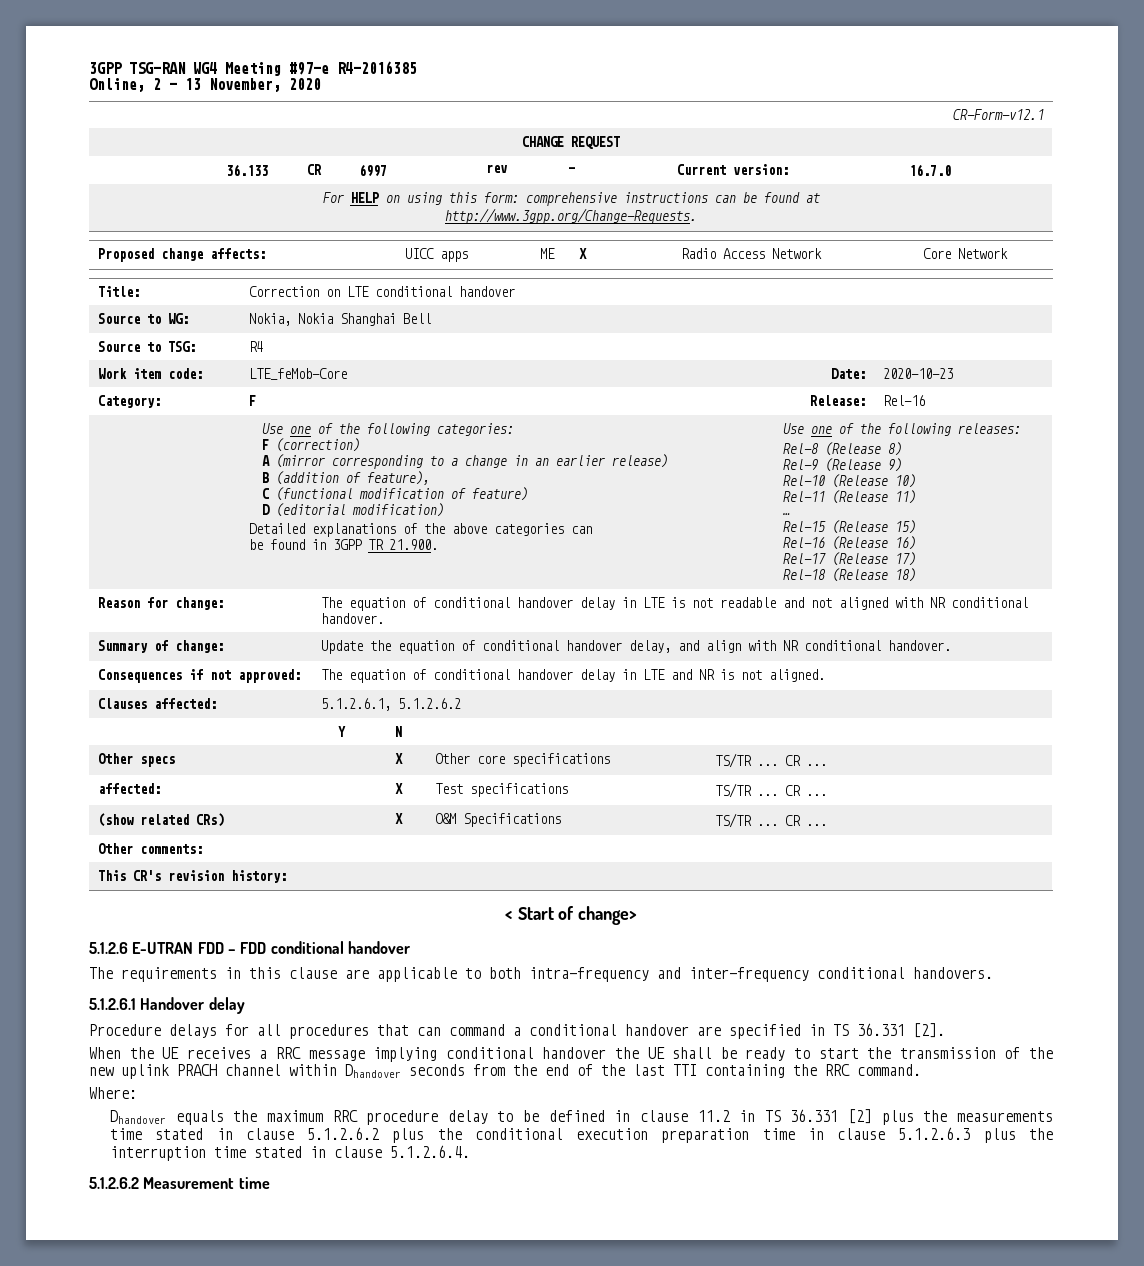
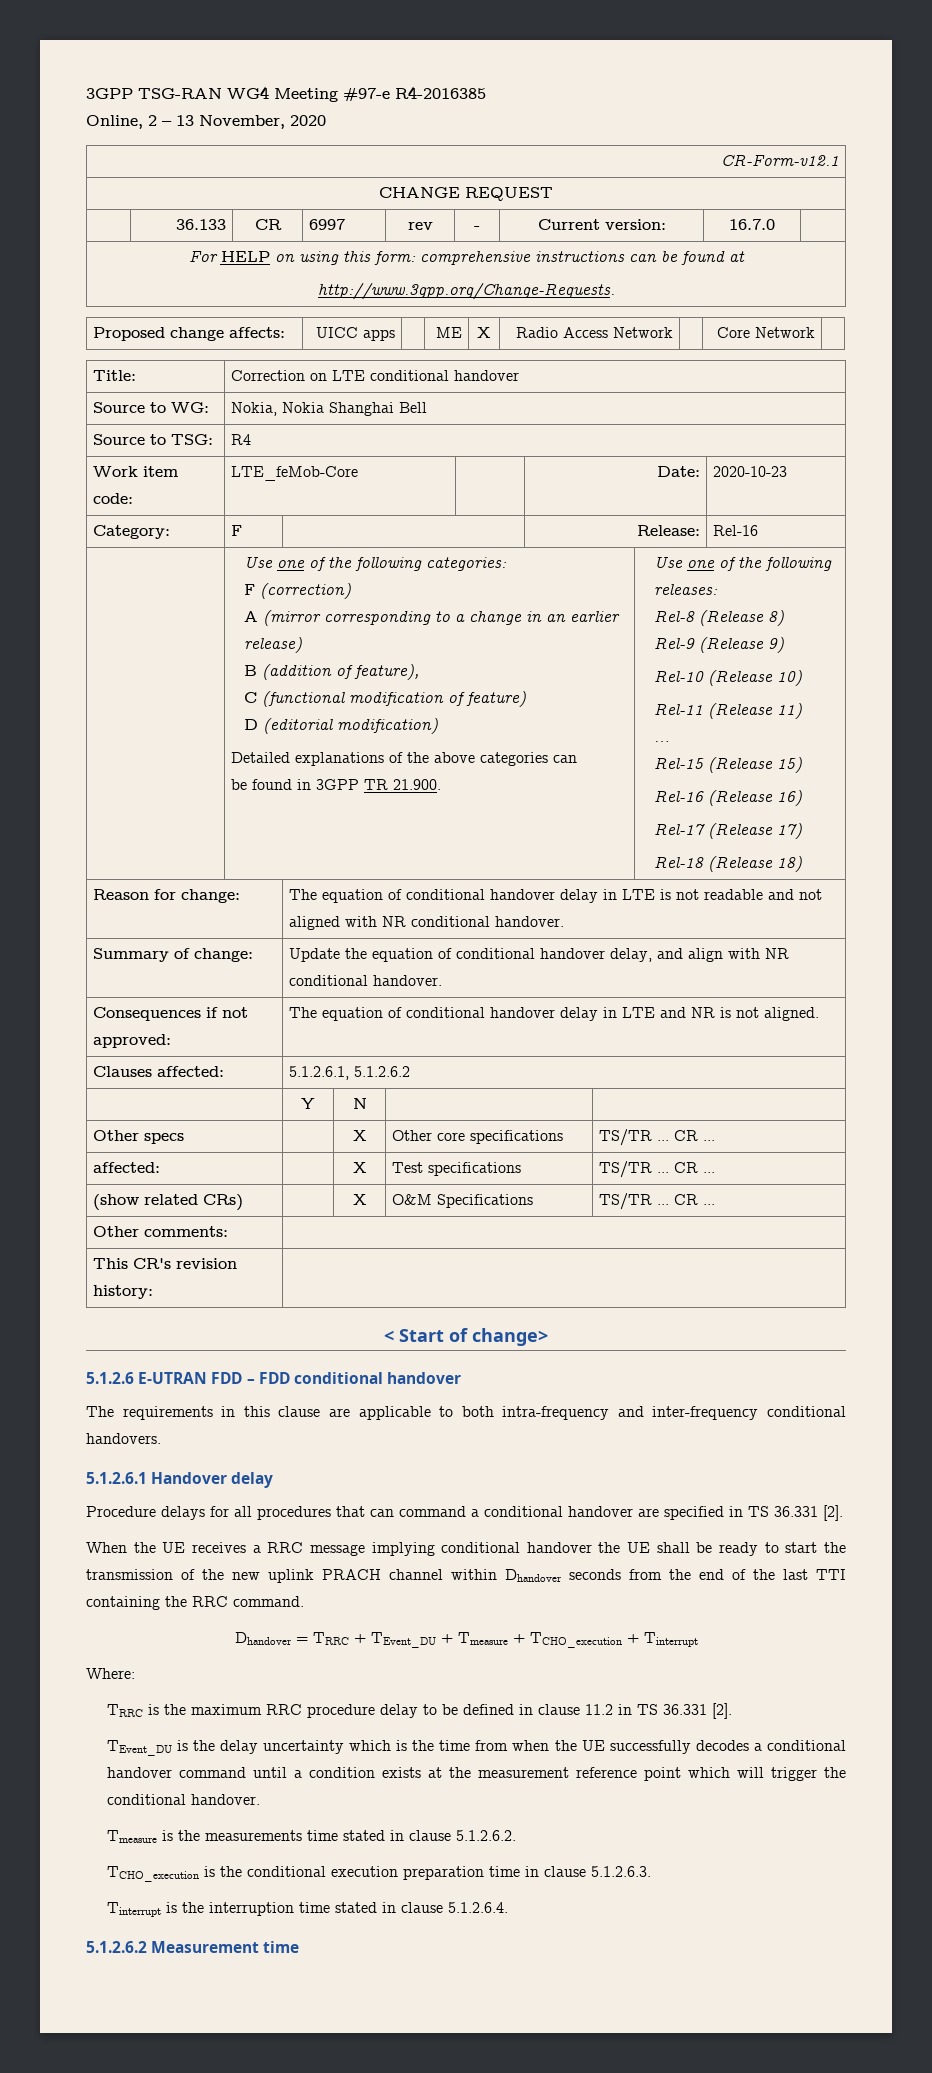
+ Dhandover = TRRC + TEvent_DU + Tmeasure + TCHO_execution + Tinterrupt
- Dhandover equals the maximum RRC procedure delay to be defined in clause 11.2 in TS 36.331 [2] plus the measurements time stated in clause 5.1.2.6.2 plus the conditional execution preparation time in clause 5.1.2.6.3 plus the interruption time stated in clause 5.1.2.6.4.
+ TRRC is the maximum RRC procedure delay to be defined in clause 11.2 in TS 36.331 [2].
+ TEvent_DU is the delay uncertainty which is the time from when the UE successfully decodes a conditional handover command until a condition exists at the measurement reference point which will trigger the conditional handover.
+ Tmeasure is the measurements time stated in clause 5.1.2.6.2.
+ TCHO_execution is the conditional execution preparation time in clause 5.1.2.6.3.
+ Tinterrupt is the interruption time stated in clause 5.1.2.6.4.

